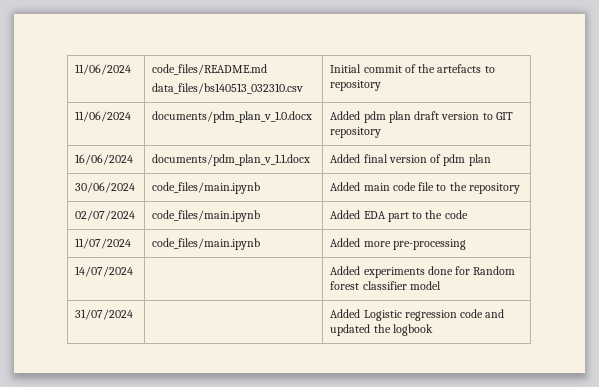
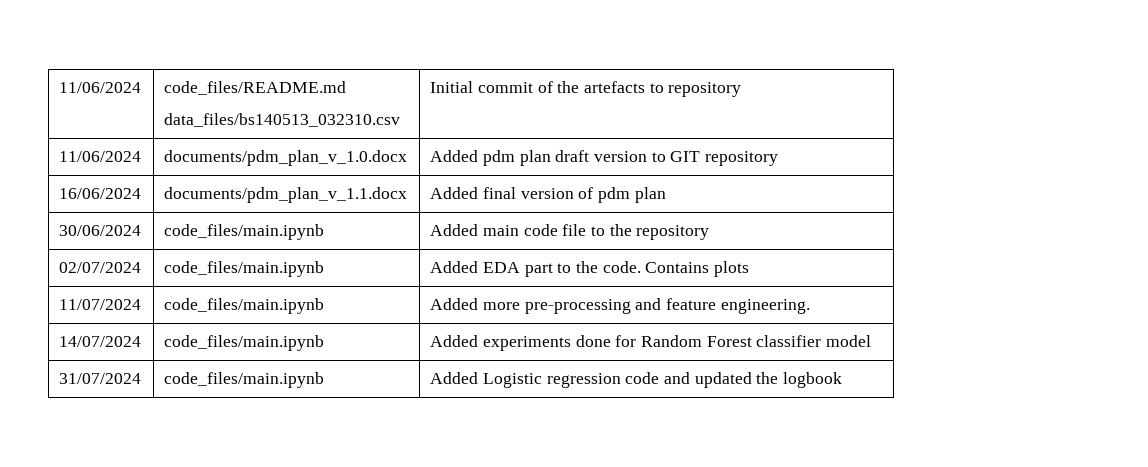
- 02/07/2024 | code_files/main.ipynb | Added EDA part to the code
+ 02/07/2024 | code_files/main.ipynb | Added EDA part to the code. Contains plots
- 11/07/2024 | code_files/main.ipynb | Added more pre-processing
+ 11/07/2024 | code_files/main.ipynb | Added more pre-processing and feature engineering.
- 14/07/2024 | | Added experiments done for Random forest classifier model
+ 14/07/2024 | code_files/main.ipynb | Added experiments done for Random Forest classifier model
- 31/07/2024 | | Added Logistic regression code and updated the logbook
+ 31/07/2024 | code_files/main.ipynb | Added Logistic regression code and updated the logbook

